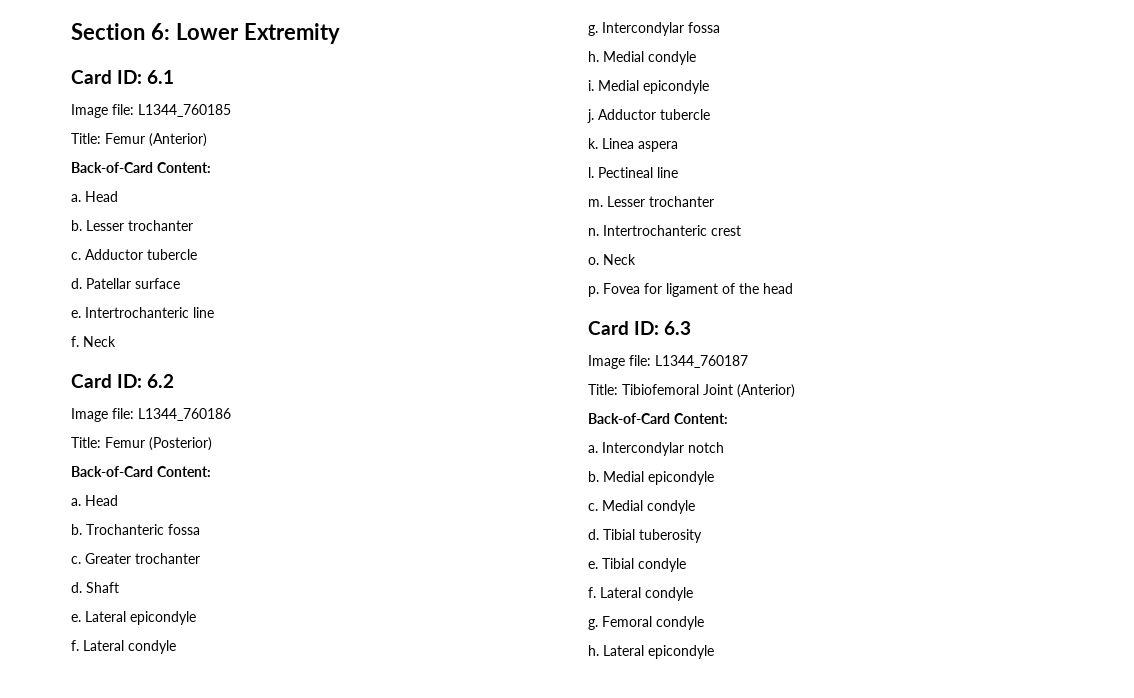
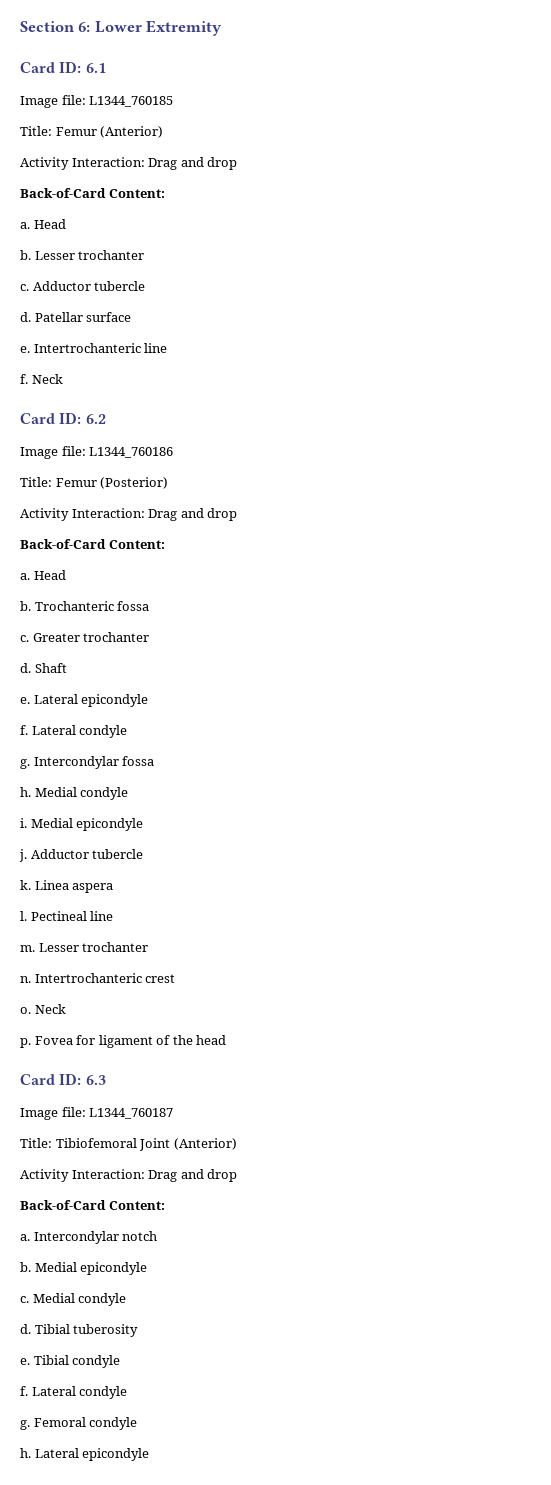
  Title: Femur (Anterior)
+ Activity Interaction: Drag and drop
  Title: Femur (Posterior)
+ Activity Interaction: Drag and drop
  Title: Tibiofemoral Joint (Anterior)
+ Activity Interaction: Drag and drop

